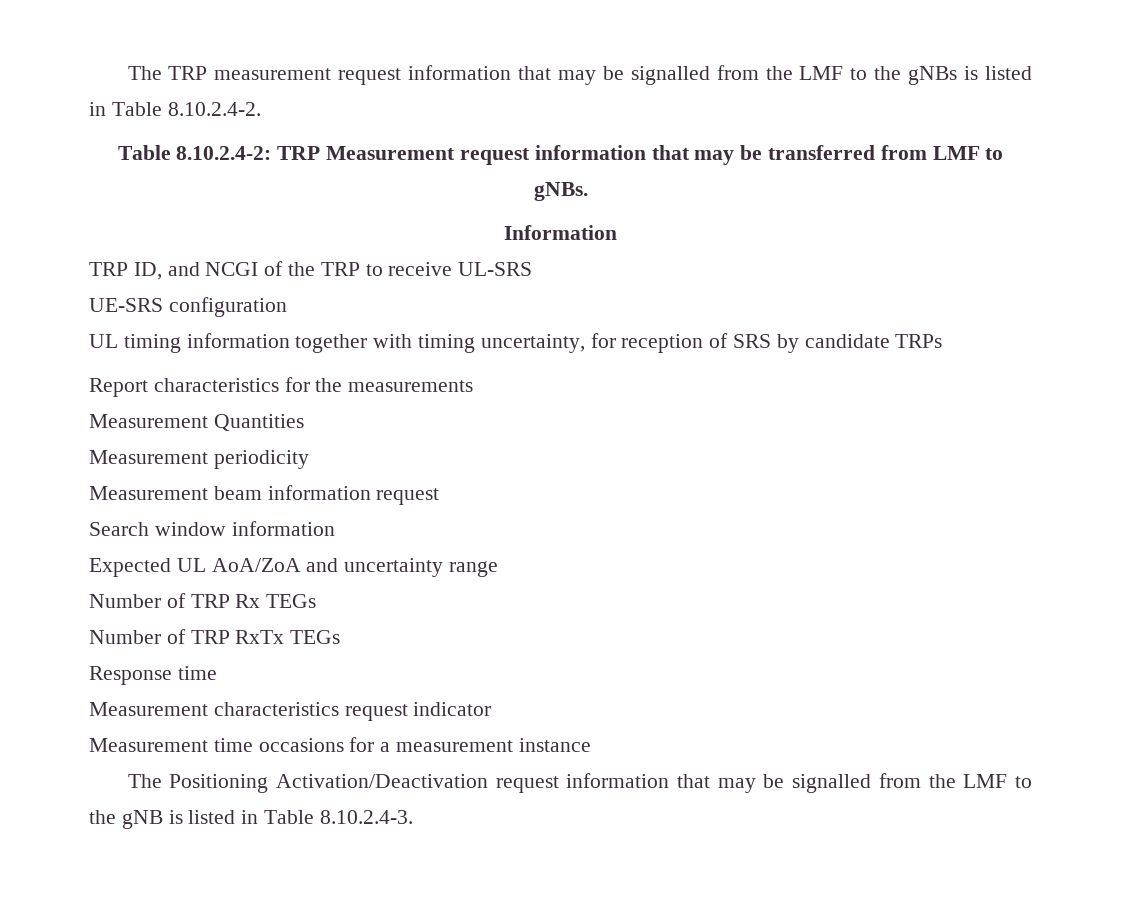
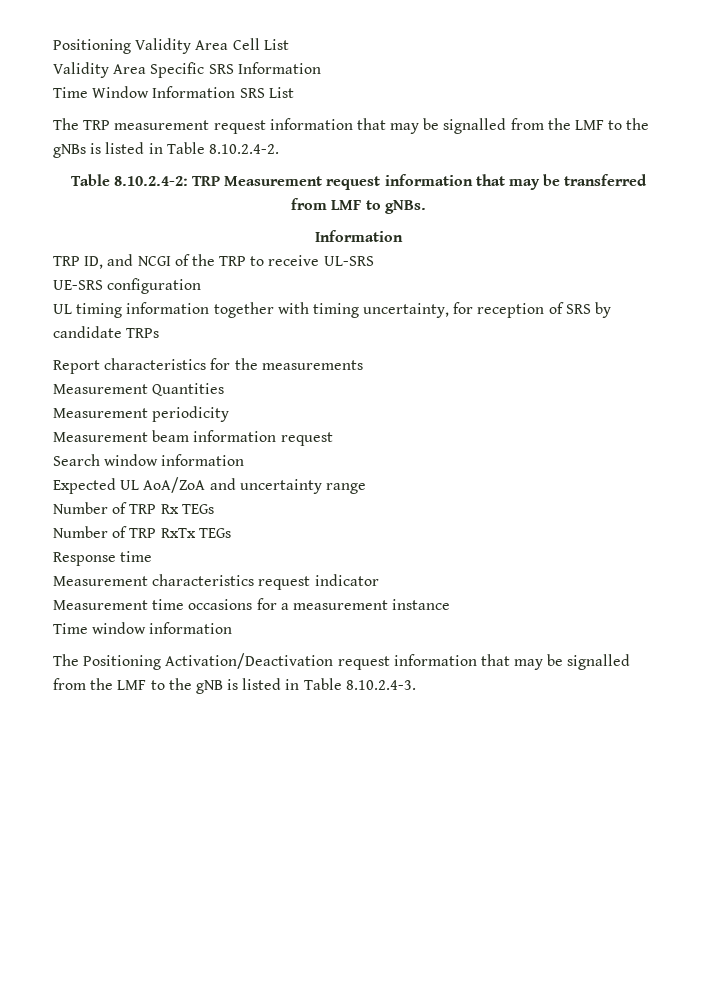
+ Positioning Validity Area Cell List
+ Validity Area Specific SRS Information
+ Time Window Information SRS List
+ Time window information

